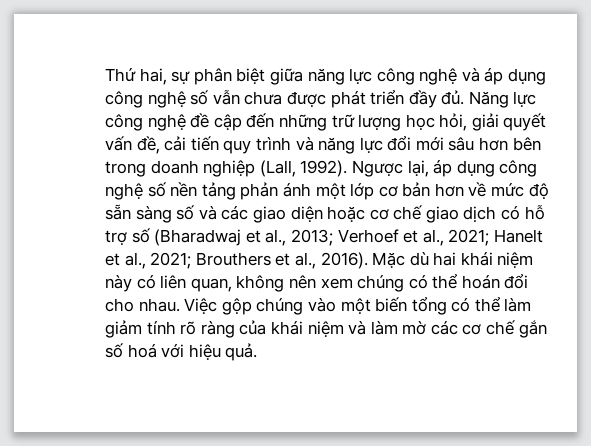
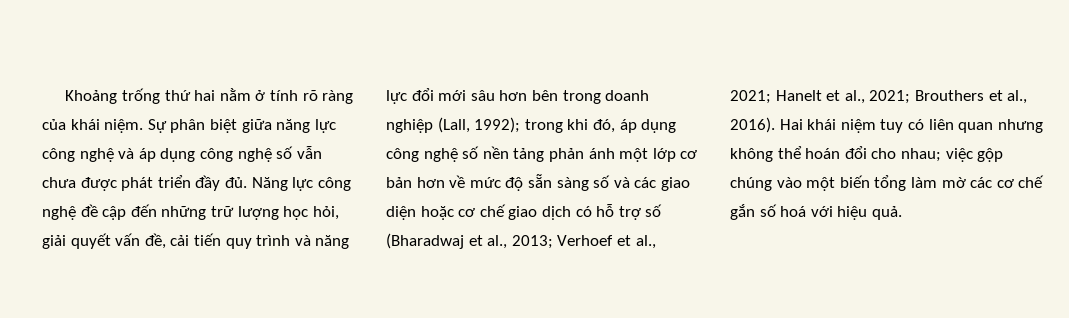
- Thứ hai, sự phân biệt giữa năng lực công nghệ và áp dụng công nghệ số vẫn chưa được phát triển đầy đủ.
+ Khoảng trống thứ hai nằm ở tính rõ ràng của khái niệm. Sự phân biệt giữa năng lực công nghệ và áp dụng công nghệ số vẫn chưa được phát triển đầy đủ.
- Năng lực công nghệ đề cập đến những trữ lượng học hỏi, giải quyết vấn đề, cải tiến quy trình và năng lực đổi mới sâu hơn bên trong doanh nghiệp (Lall, 1992). Ngược lại, áp dụng công nghệ số nền tảng phản ánh một lớp cơ bản hơn về mức độ sẵn sàng số và các giao diện hoặc cơ chế giao dịch có hỗ trợ số (Bharadwaj et al., 2013;
+ Năng lực công nghệ đề cập đến những trữ lượng học hỏi, giải quyết vấn đề, cải tiến quy trình và năng lực đổi mới sâu hơn bên trong doanh nghiệp (Lall, 1992); trong khi đó, áp dụng công nghệ số nền tảng phản ánh một lớp cơ bản hơn về mức độ sẵn sàng số và các giao diện hoặc cơ chế giao dịch có hỗ trợ số (Bharadwaj et al., 2013;
- Mặc dù hai khái niệm này có liên quan, không nên xem chúng có thể hoán đổi cho nhau. Việc gộp chúng vào một biến tổng có thể làm giảm tính rõ ràng của khái niệm và làm mờ các cơ chế gắn số hoá với hiệu quả.
+ Hai khái niệm tuy có liên quan nhưng không thể hoán đổi cho nhau; việc gộp chúng vào một biến tổng làm mờ các cơ chế gắn số hoá với hiệu quả.

